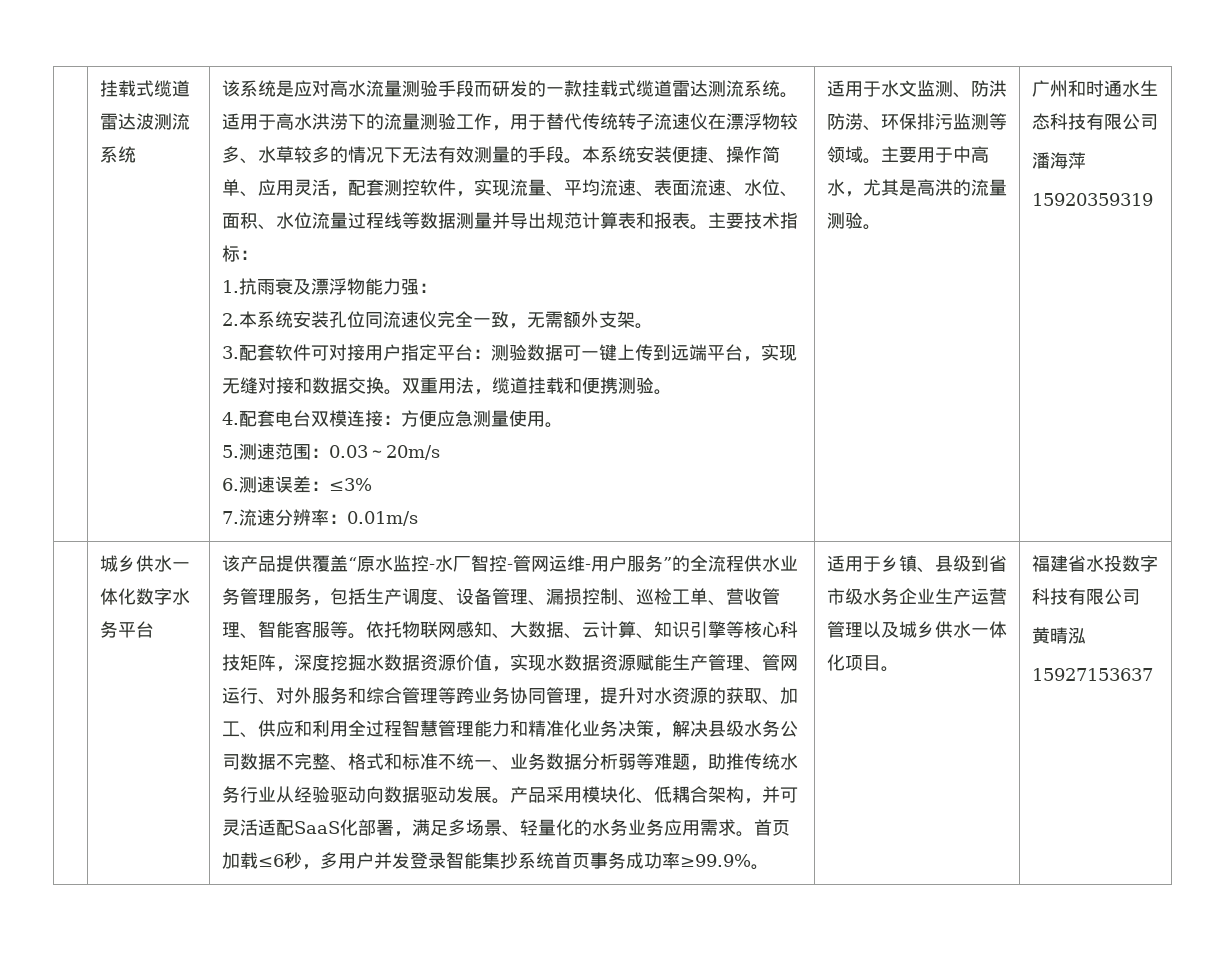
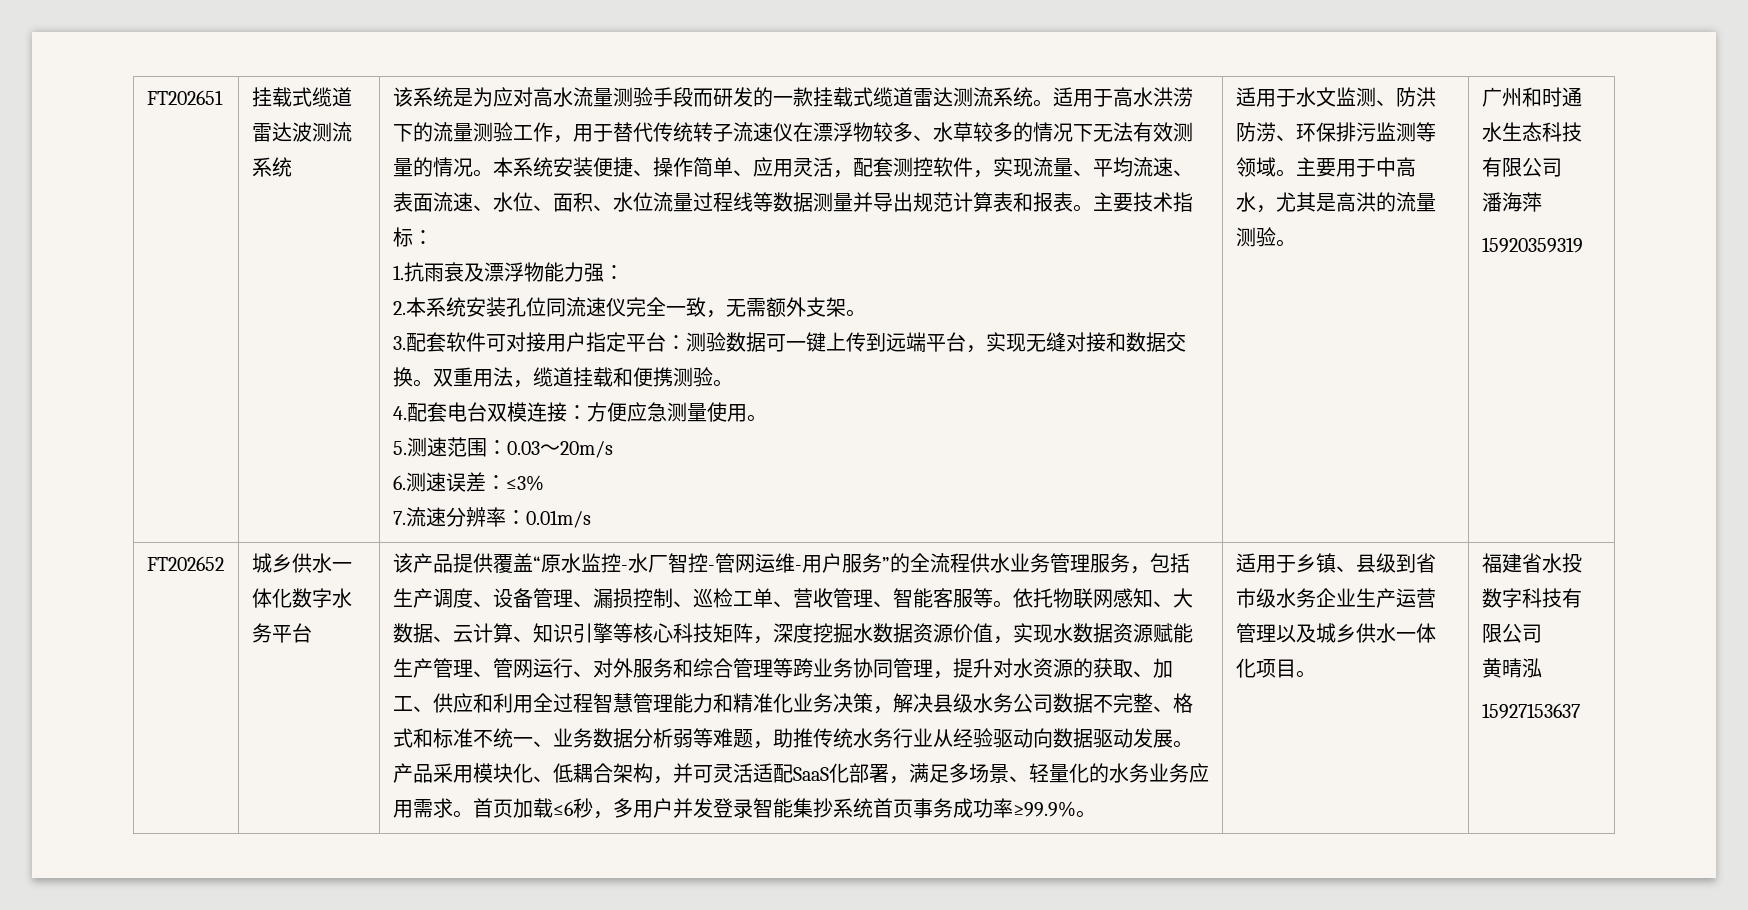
+ FT202651
- 该系统是应对高水流量测验手段而研发的一款挂载式缆道雷达测流系统。
+ 该系统是为应对高水流量测验手段而研发的一款挂载式缆道雷达测流系统。
- 适用于高水洪涝下的流量测验工作，用于替代传统转子流速仪在漂浮物较多、水草较多的情况下无法有效测量的手段。
+ 适用于高水洪涝下的流量测验工作，用于替代传统转子流速仪在漂浮物较多、水草较多的情况下无法有效测量的情况。
+ FT202652

